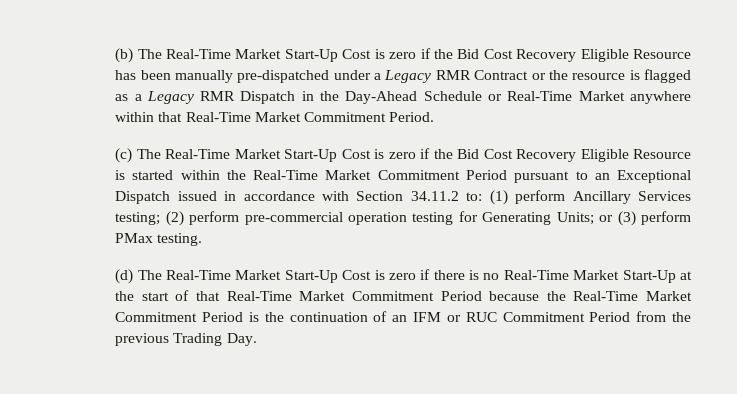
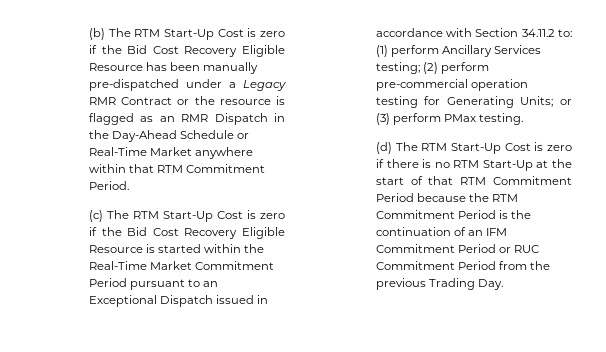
- (b) The Real-Time Market Start-Up Cost is zero if the Bid Cost Recovery Eligible Resource has been manually pre-dispatched under a Legacy RMR Contract or the resource is flagged as a Legacy RMR Dispatch in the Day-Ahead Schedule or Real-Time Market anywhere within that Real-Time Market Commitment Period.
+ (b) The RTM Start-Up Cost is zero if the Bid Cost Recovery Eligible Resource has been manually pre-dispatched under a Legacy RMR Contract or the resource is flagged as an RMR Dispatch in the Day-Ahead Schedule or Real-Time Market anywhere within that RTM Commitment Period.
- (c) The Real-Time Market Start-Up Cost is zero if the Bid Cost Recovery Eligible Resource is started within the Real-Time Market Commitment Period pursuant to an Exceptional Dispatch issued in accordance with Section 34.11.2 to: (1) perform Ancillary Services testing; (2) perform pre-commercial operation testing for Generating Units; or (3) perform PMax testing.
+ (c) The RTM Start-Up Cost is zero if the Bid Cost Recovery Eligible Resource is started within the Real-Time Market Commitment Period pursuant to an Exceptional Dispatch issued in accordance with Section 34.11.2 to: (1) perform Ancillary Services testing; (2) perform pre-commercial operation testing for Generating Units; or (3) perform PMax testing.
- (d) The Real-Time Market Start-Up Cost is zero if there is no Real-Time Market Start-Up at the start of that Real-Time Market Commitment Period because the Real-Time Market Commitment Period is the continuation of an IFM or RUC Commitment Period from the previous Trading Day.
+ (d) The RTM Start-Up Cost is zero if there is no RTM Start-Up at the start of that RTM Commitment Period because the RTM Commitment Period is the continuation of an IFM Commitment Period or RUC Commitment Period from the previous Trading Day.

